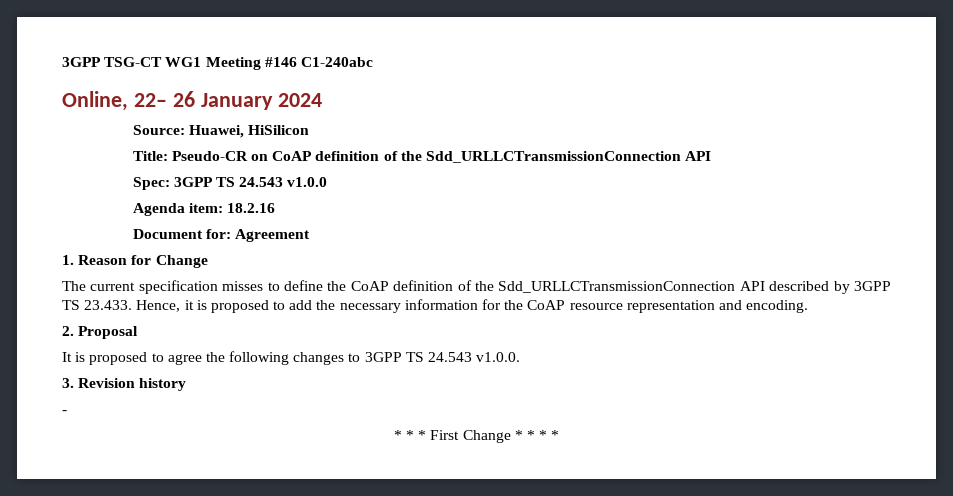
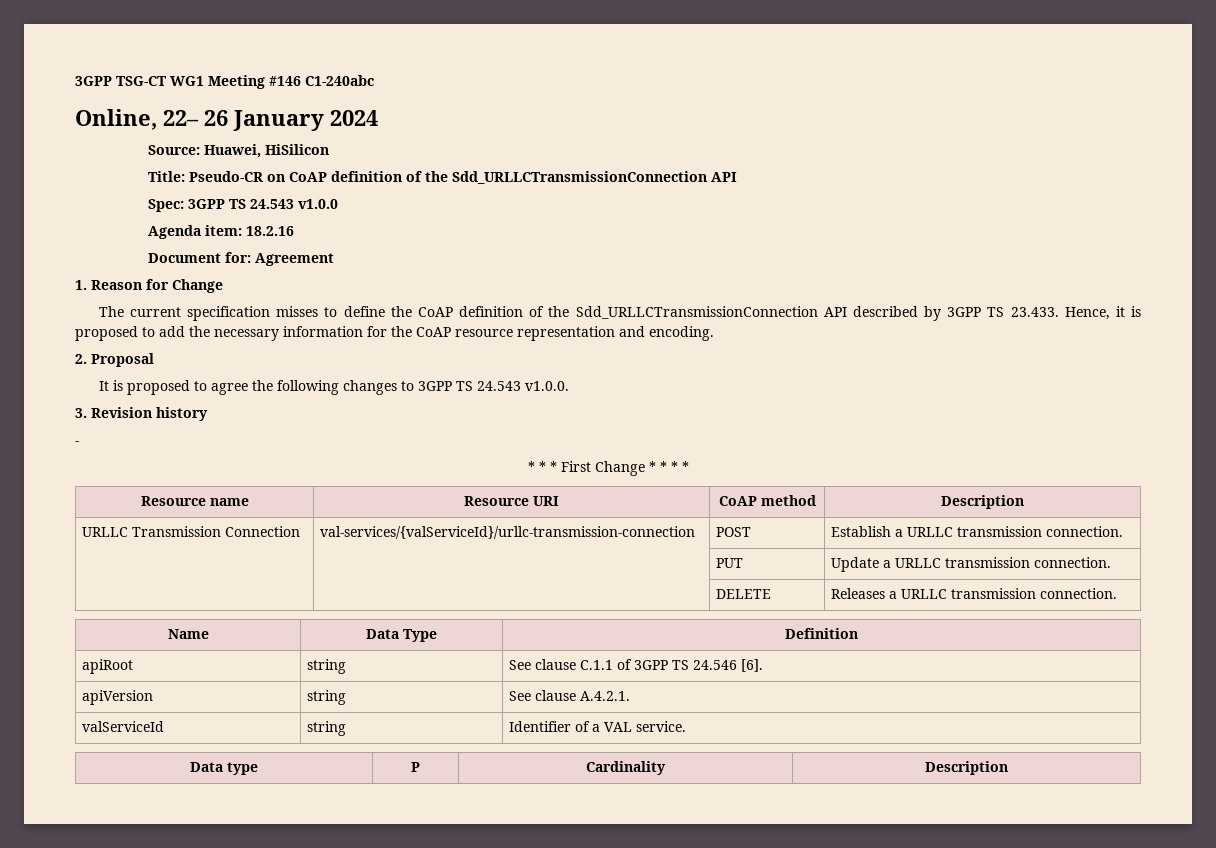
+ Resource name | Resource URI | CoAP method | Description
+ URLLC Transmission Connection | val-services/{valServiceId}/urllc-transmission-connection | POST | Establish a URLLC transmission connection.
+ | | PUT | Update a URLLC transmission connection.
+ | | DELETE | Releases a URLLC transmission connection.
+ Name | Data Type | Definition
+ apiRoot | string | See clause C.1.1 of 3GPP TS 24.546 [6].
+ apiVersion | string | See clause A.4.2.1.
+ valServiceId | string | Identifier of a VAL service.
+ Data type | P | Cardinality | Description

